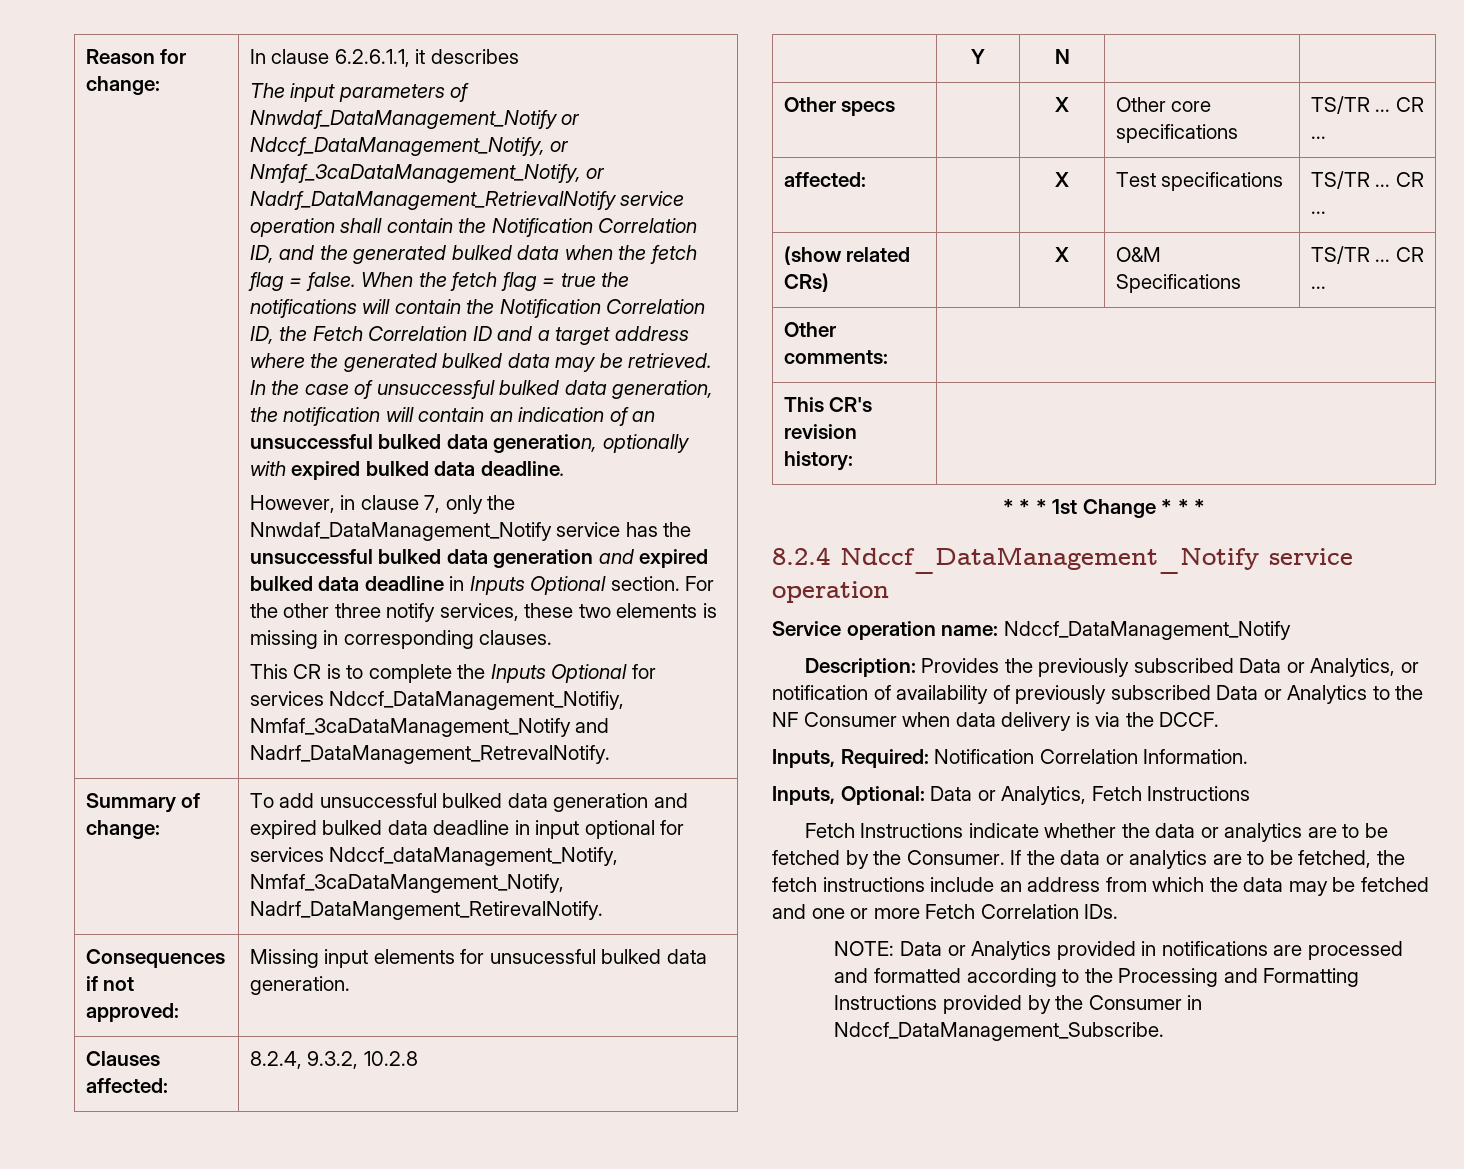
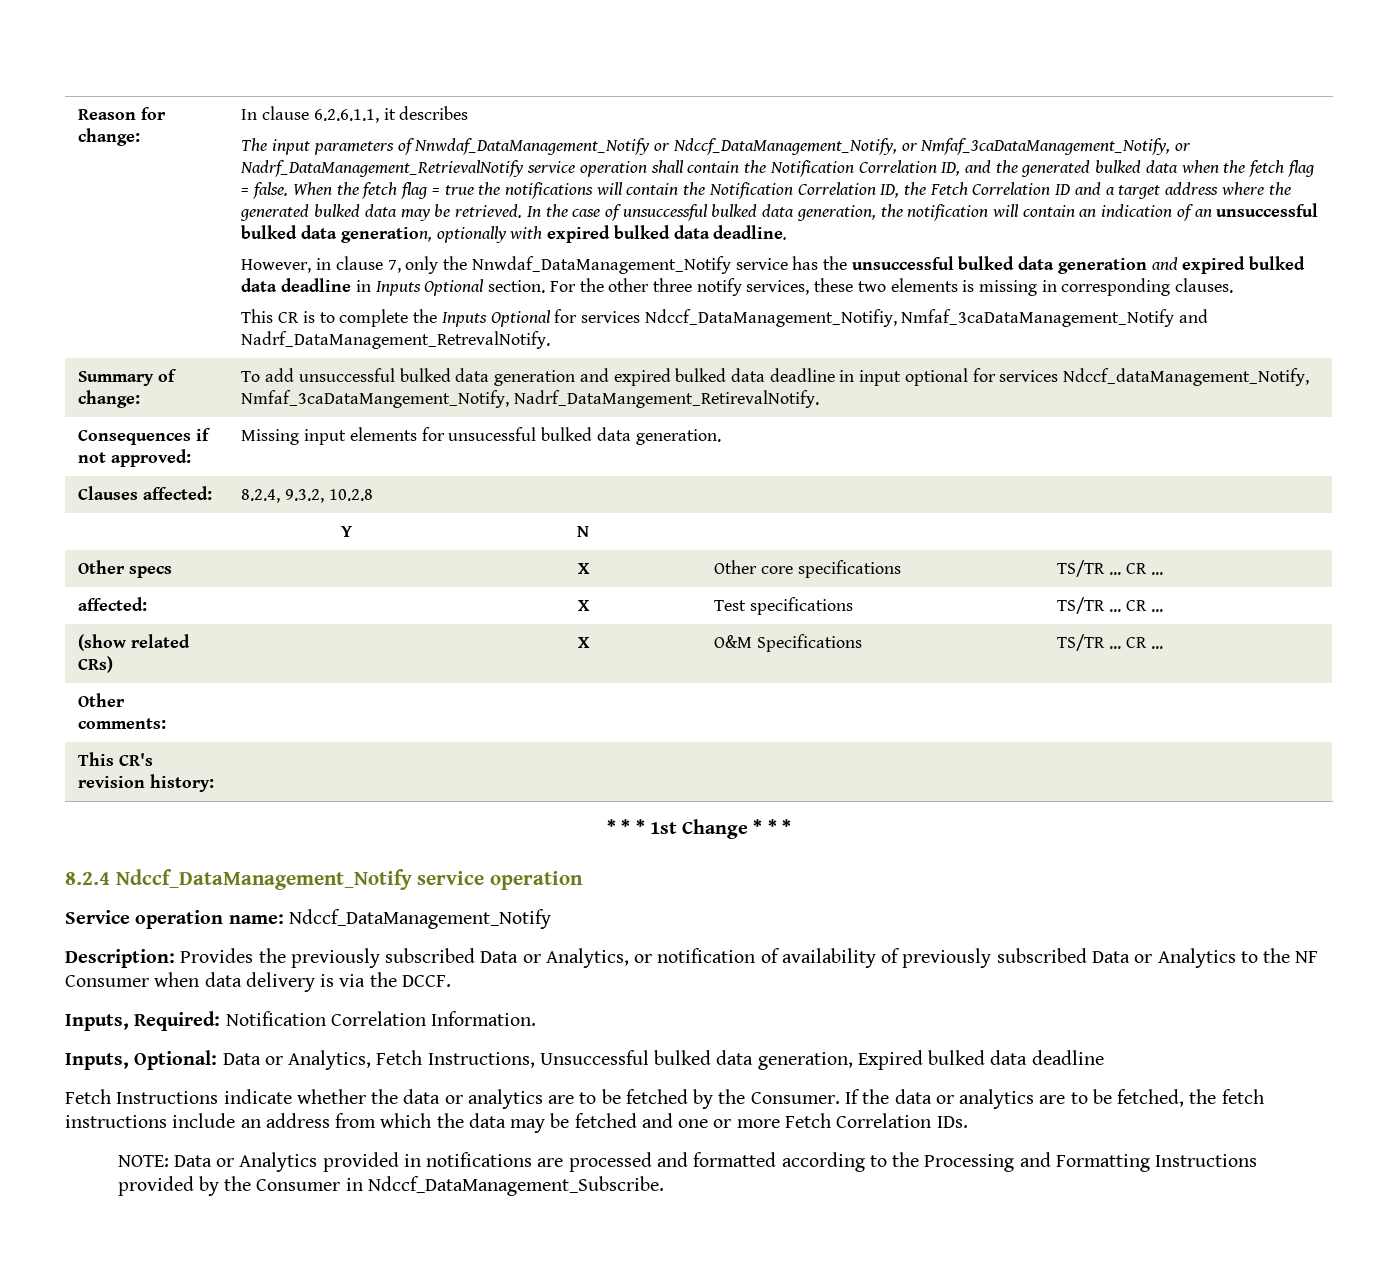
- Inputs, Optional: Data or Analytics, Fetch Instructions
+ Inputs, Optional: Data or Analytics, Fetch Instructions, Unsuccessful bulked data generation, Expired bulked data deadline

